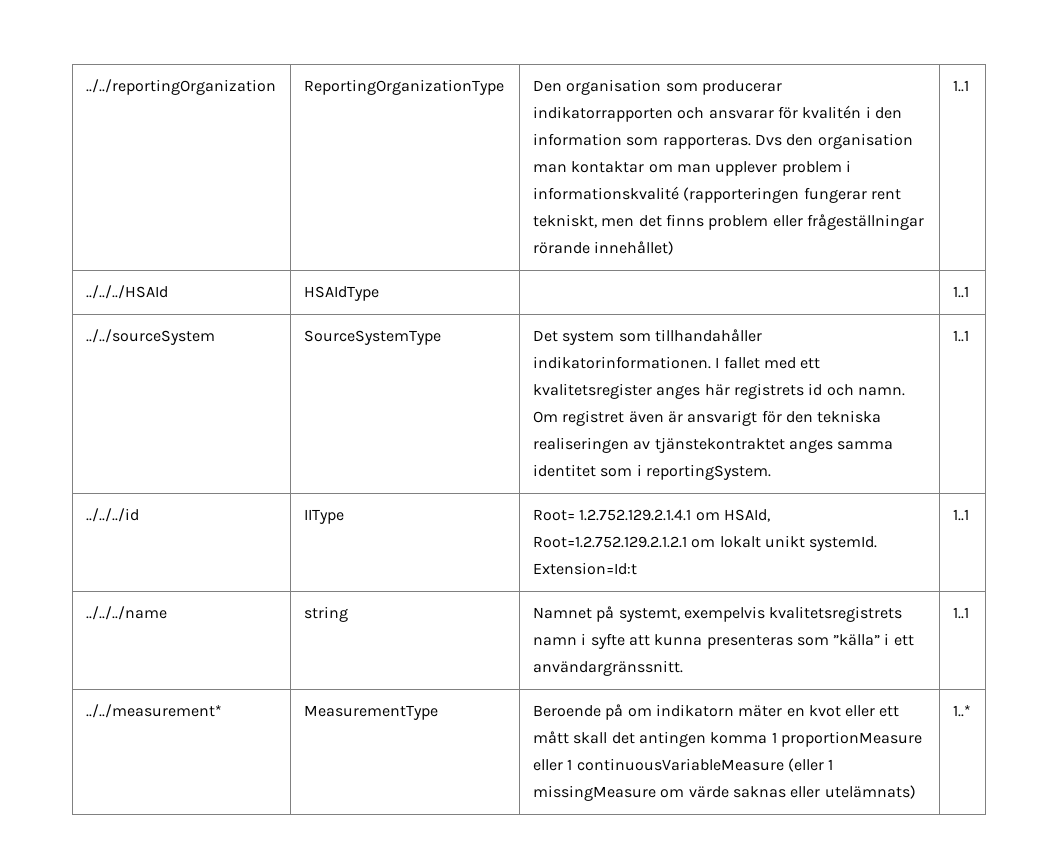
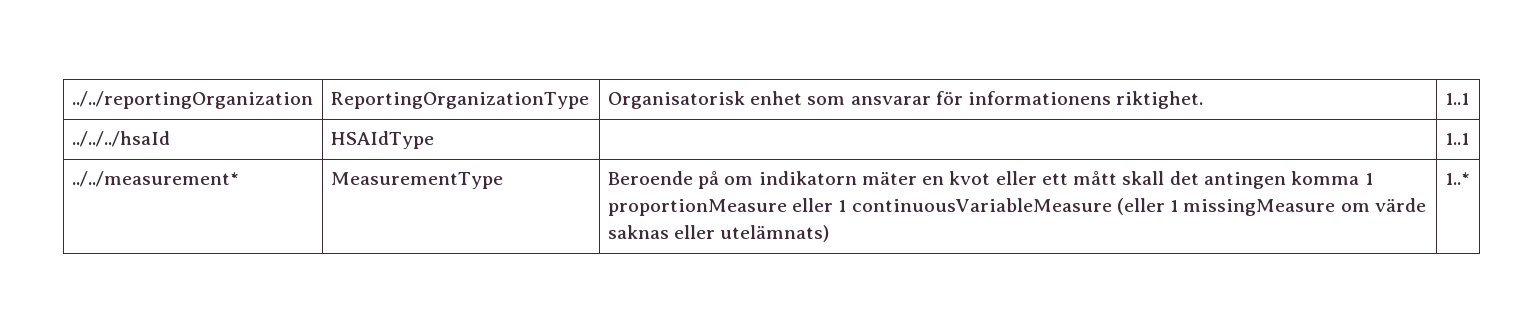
- ../../reportingOrganization | ReportingOrganizationType | Den organisation som producerar indikatorrapporten och ansvarar för kvalitén i den information som rapporteras. Dvs den organisation man kontaktar om man upplever problem i informationskvalité (rapporteringen fungerar rent tekniskt, men det finns problem eller frågeställningar rörande innehållet) | 1..1
- ../../../HSAId | HSAIdType | | 1..1
+ ../../reportingOrganization | ReportingOrganizationType | Organisatorisk enhet som ansvarar för informationens riktighet. | 1..1
+ ../../../hsaId | HSAIdType | | 1..1
- ../../sourceSystem | SourceSystemType | Det system som tillhandahåller indikatorinformationen. I fallet med ett kvalitetsregister anges här registrets id och namn. Om registret även är ansvarigt för den tekniska realiseringen av tjänstekontraktet anges samma identitet som i reportingSystem. | 1..1
- ../../../id | IIType | Root= 1.2.752.129.2.1.4.1 om HSAId, Root=1.2.752.129.2.1.2.1 om lokalt unikt systemId. Extension=Id:t | 1..1
- ../../../name | string | Namnet på systemt, exempelvis kvalitetsregistrets namn i syfte att kunna presenteras som ”källa” i ett användargränssnitt. | 1..1

